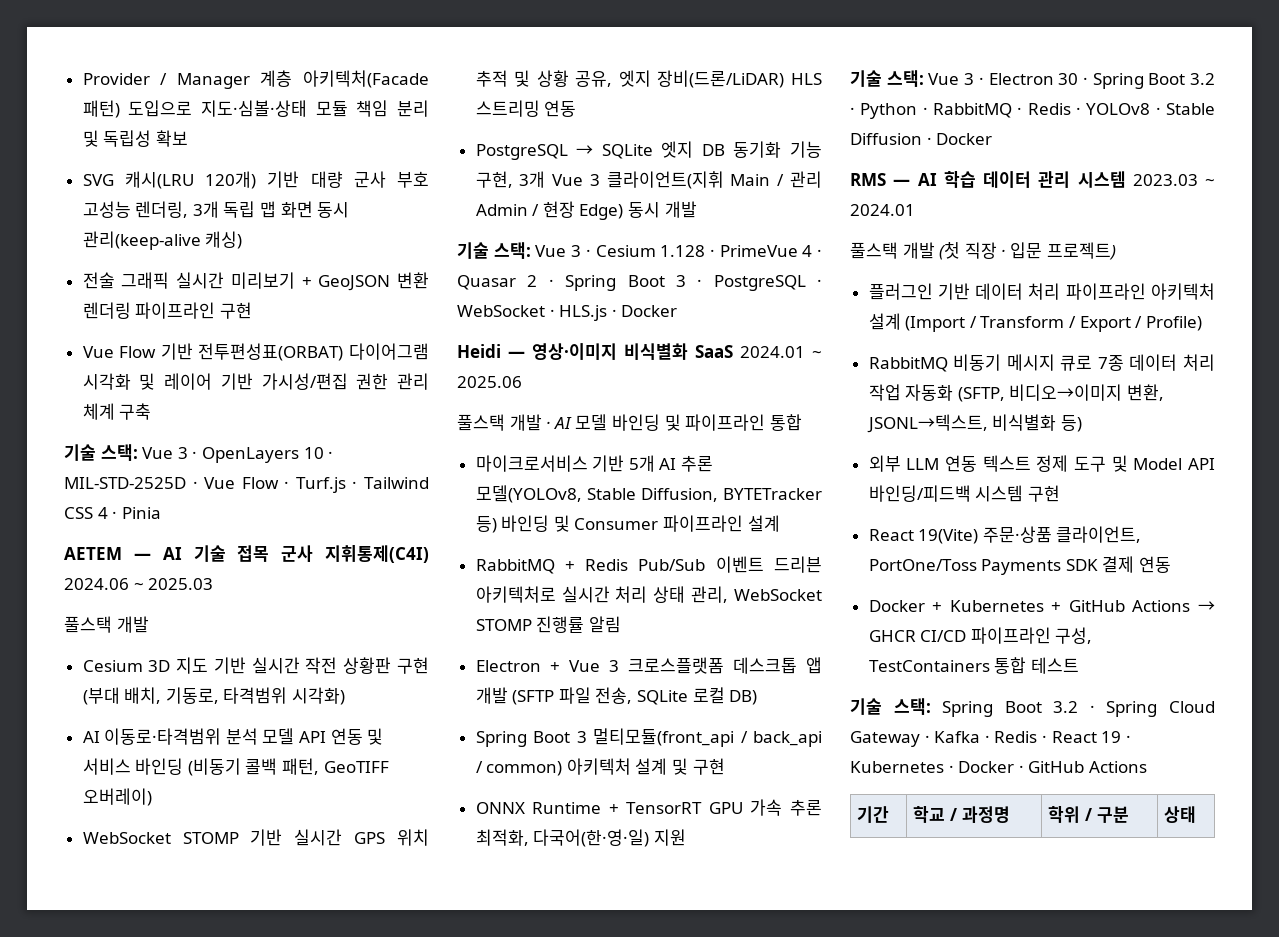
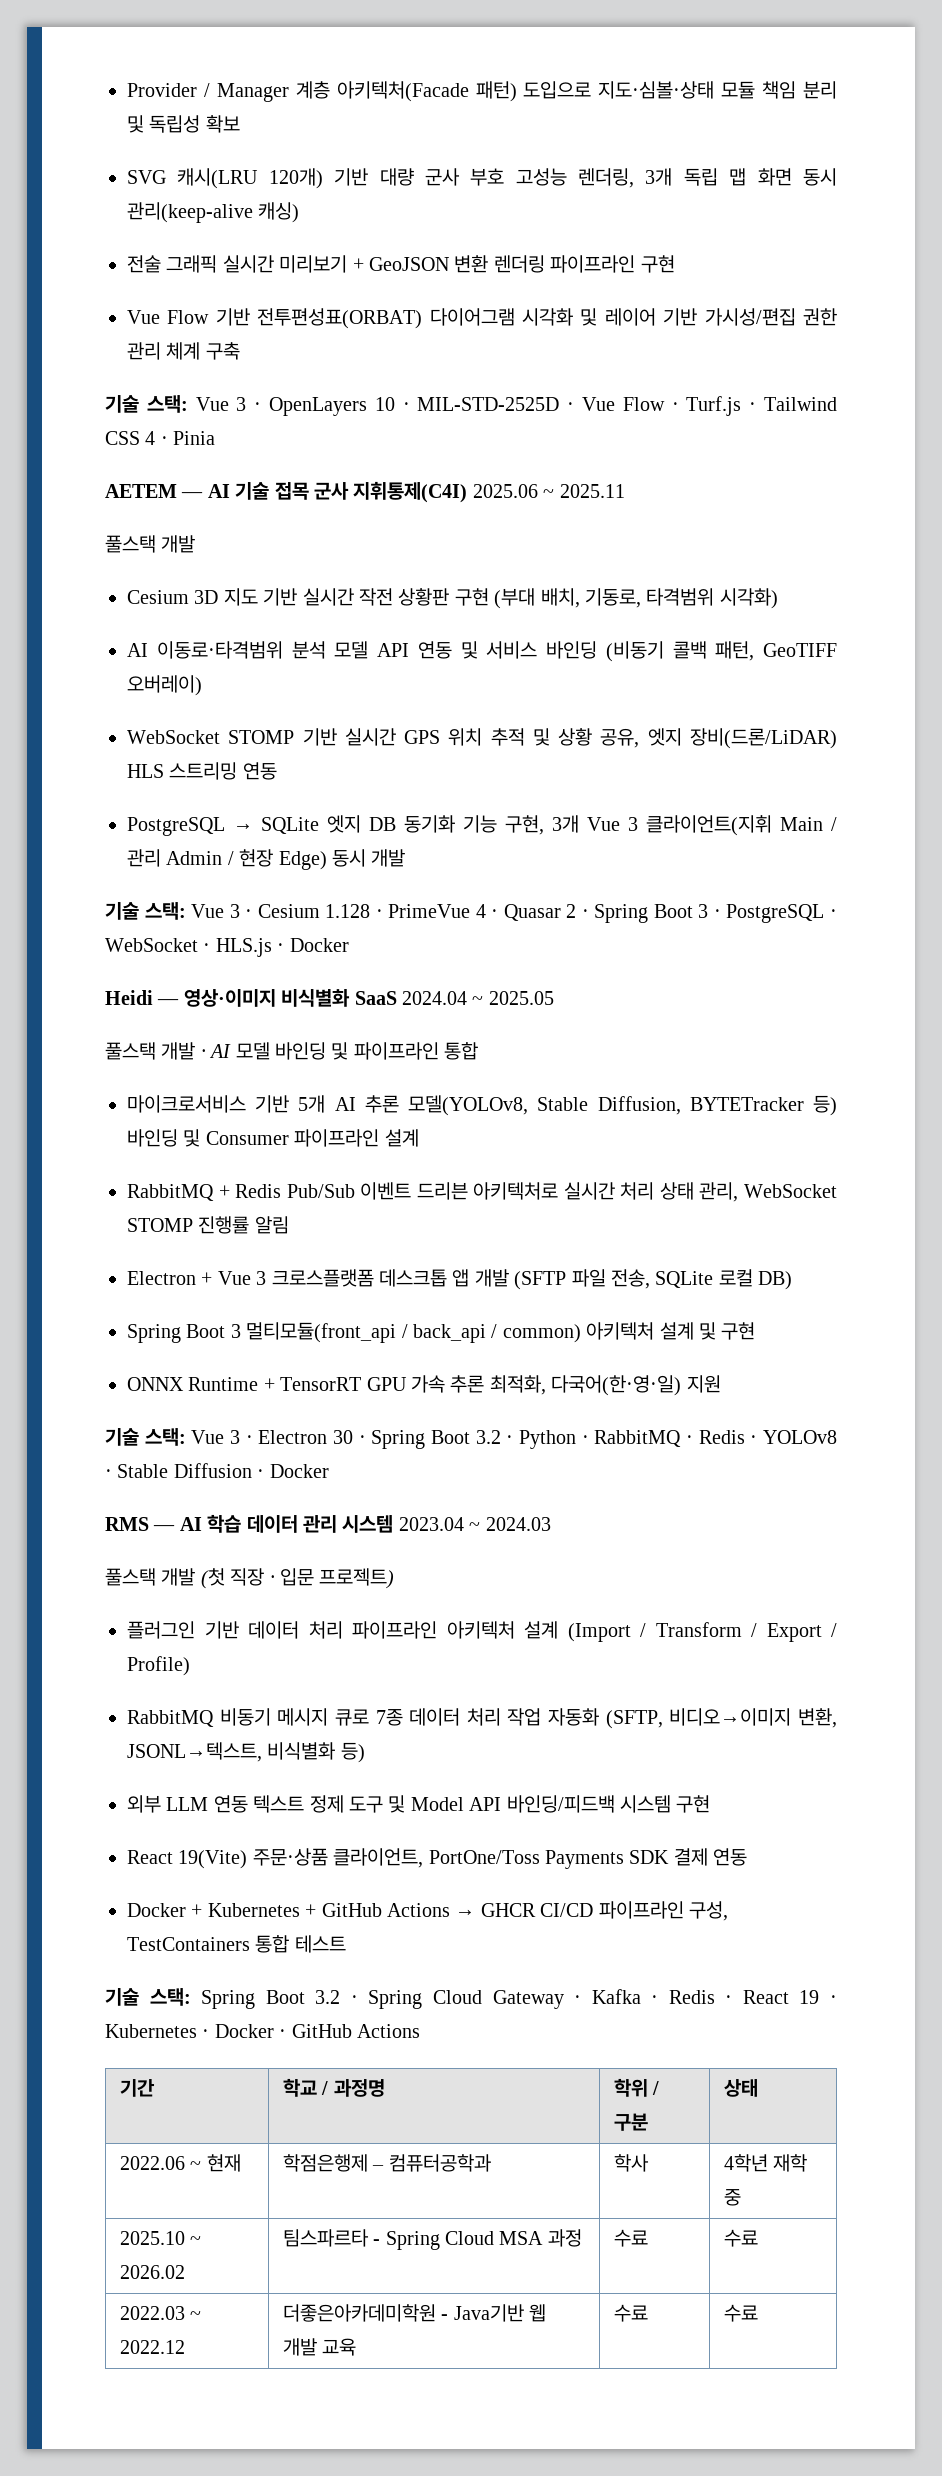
- AETEM — AI 기술 접목 군사 지휘통제(C4I) 2024.06 ~ 2025.03
+ AETEM — AI 기술 접목 군사 지휘통제(C4I) 2025.06 ~ 2025.11
- Heidi — 영상·이미지 비식별화 SaaS 2024.01 ~ 2025.06
+ Heidi — 영상·이미지 비식별화 SaaS 2024.04 ~ 2025.05
- RMS — AI 학습 데이터 관리 시스템 2023.03 ~ 2024.01
+ RMS — AI 학습 데이터 관리 시스템 2023.04 ~ 2024.03
+ 2022.06 ~ 현재 | 학점은행제 – 컴퓨터공학과 | 학사 | 4학년 재학 중
+ 2025.10 ~ 2026.02 | 팀스파르타 - Spring Cloud MSA 과정 | 수료 | 수료
+ 2022.03 ~ 2022.12 | 더좋은아카데미학원 - Java기반 웹 개발 교육 | 수료 | 수료

